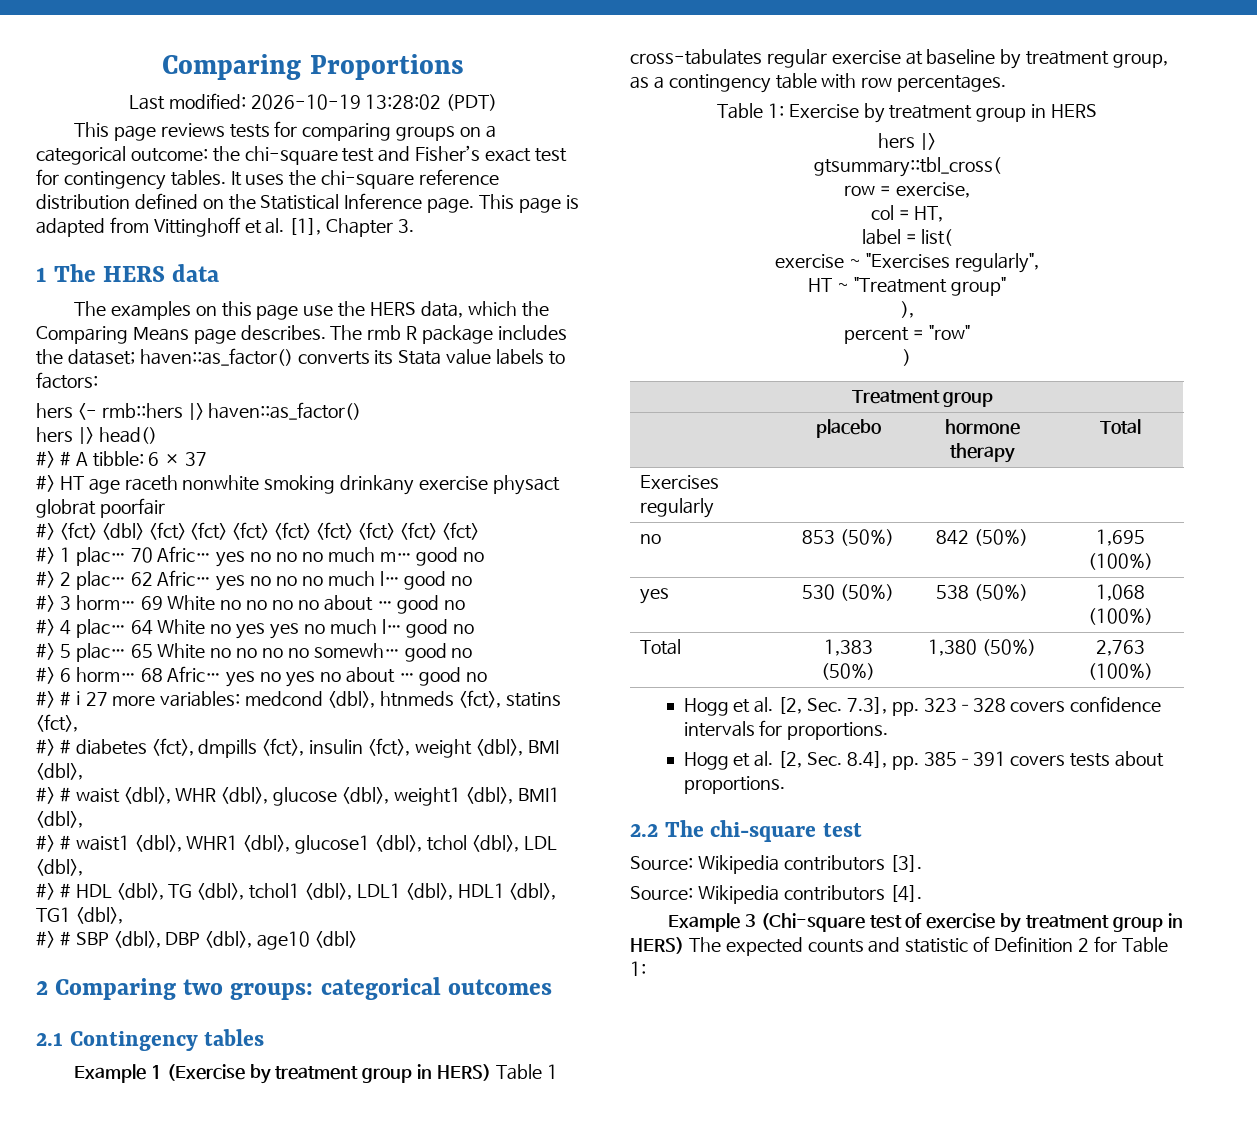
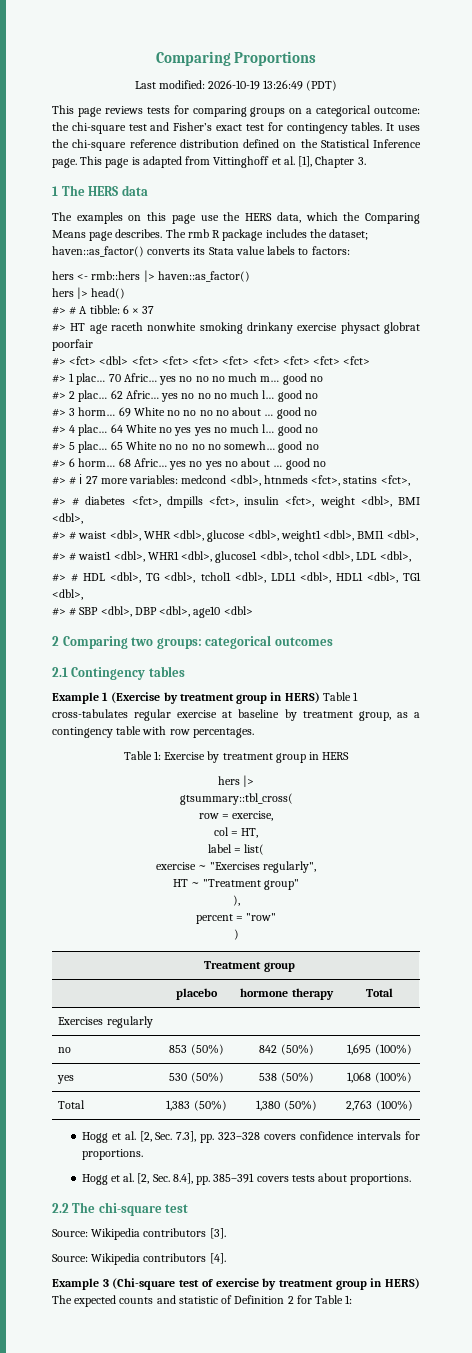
- Last modified: 2026-10-19 13:28:02 (PDT)
+ Last modified: 2026-10-19 13:26:49 (PDT)

